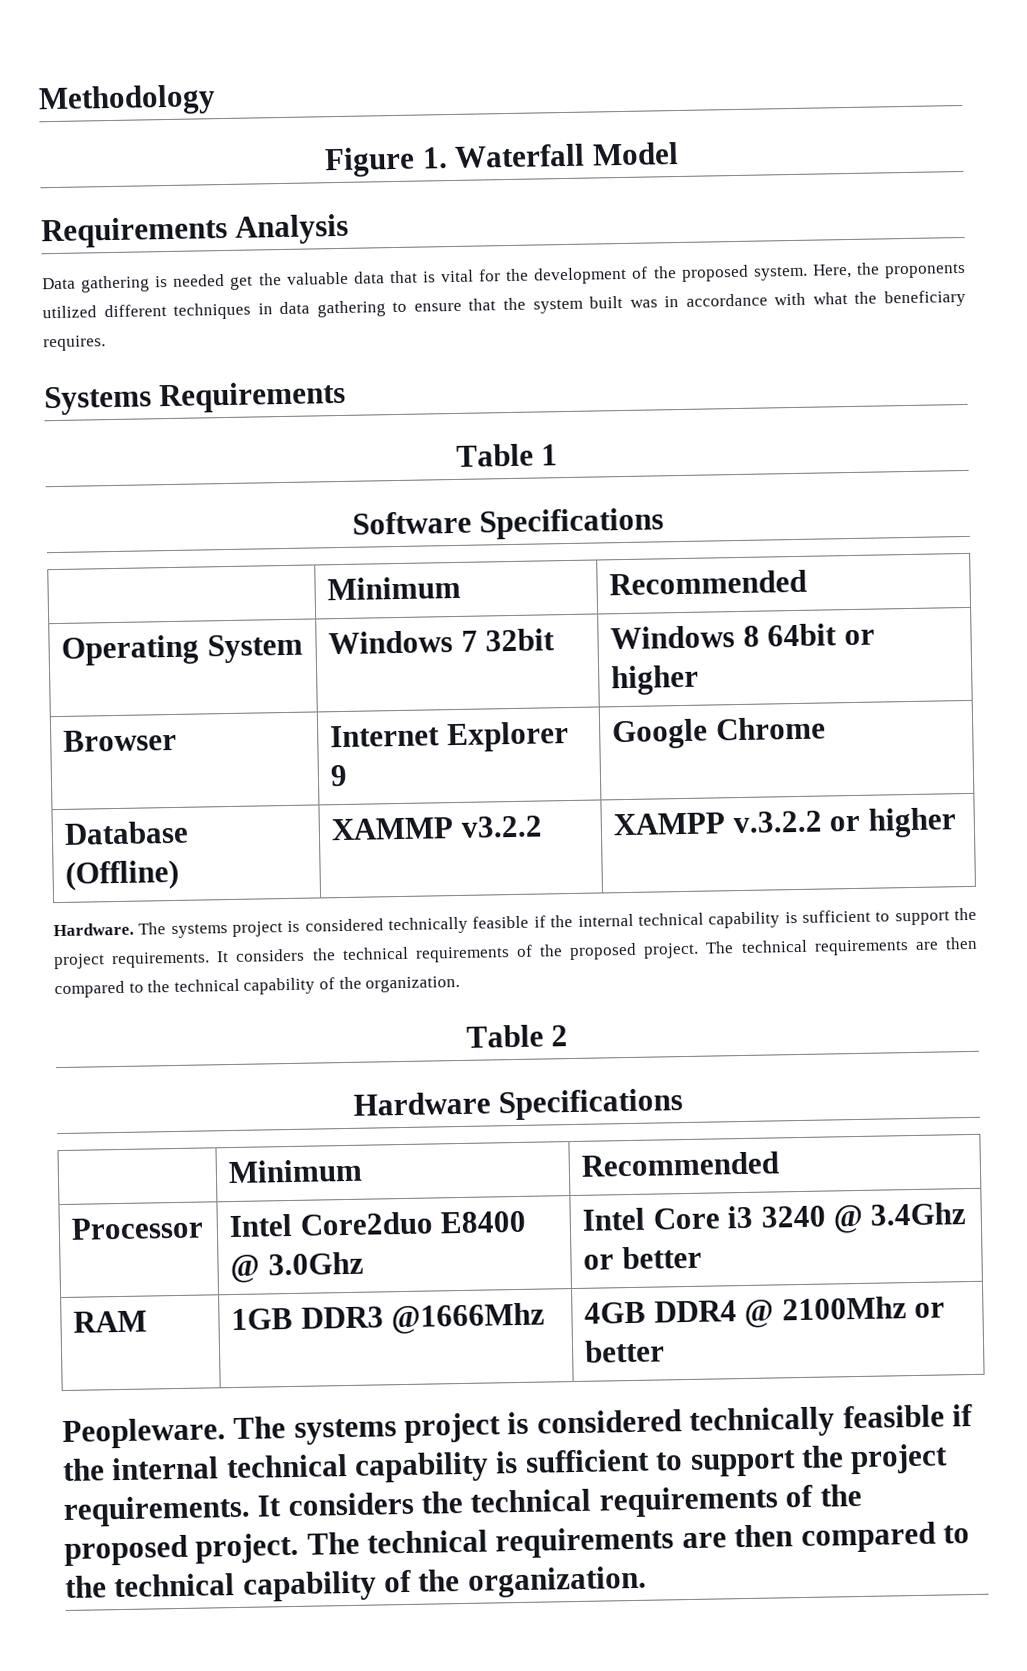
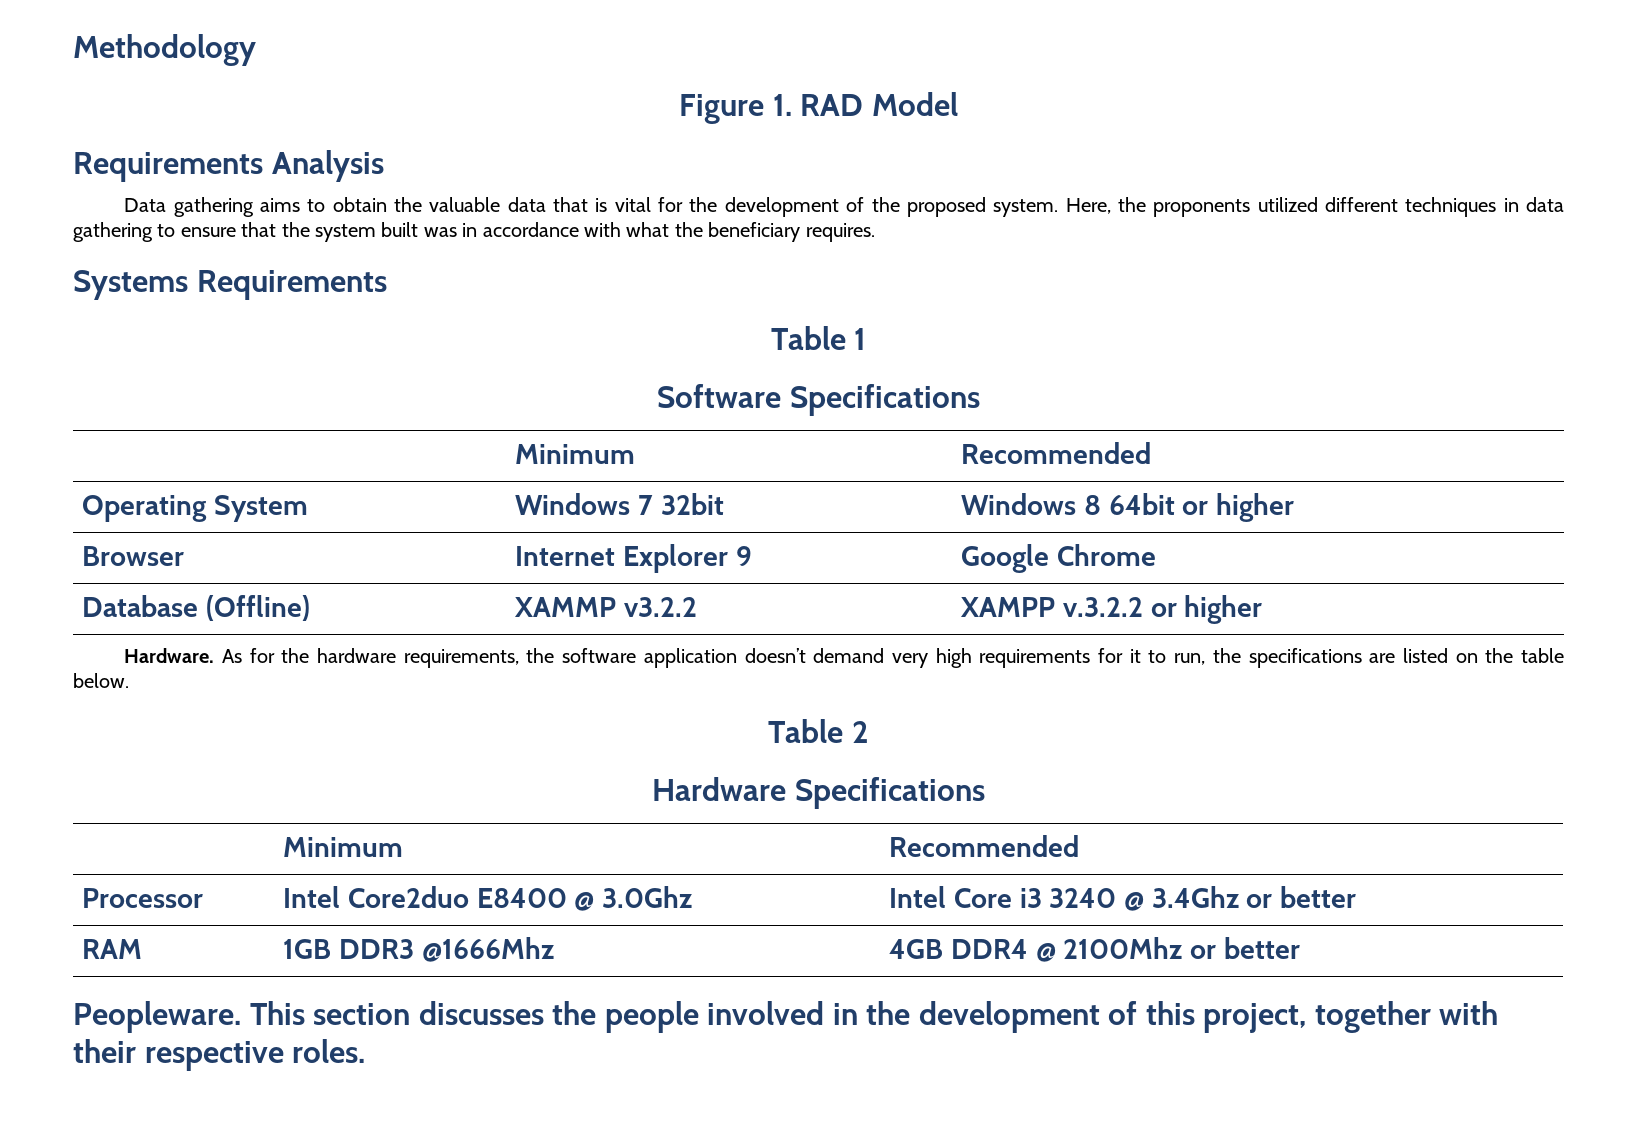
- Figure 1. Waterfall Model
+ Figure 1. RAD Model
- Data gathering is needed get the valuable data that is vital for the development of the proposed system.
+ Data gathering aims to obtain the valuable data that is vital for the development of the proposed system.
- Hardware. The systems project is considered technically feasible if the internal technical capability is sufficient to support the project requirements. It considers the technical requirements of the proposed project. The technical requirements are then compared to the technical capability of the organization.
+ Hardware. As for the hardware requirements, the software application doesn’t demand very high requirements for it to run, the specifications are listed on the table below.
- Peopleware. The systems project is considered technically feasible if the internal technical capability is sufficient to support the project requirements. It considers the technical requirements of the proposed project. The technical requirements are then compared to the technical capability of the organization.
+ Peopleware. This section discusses the people involved in the development of this project, together with their respective roles.

